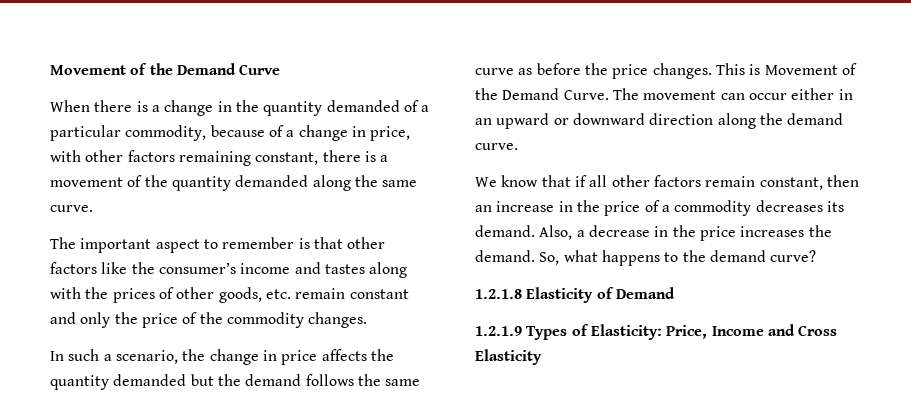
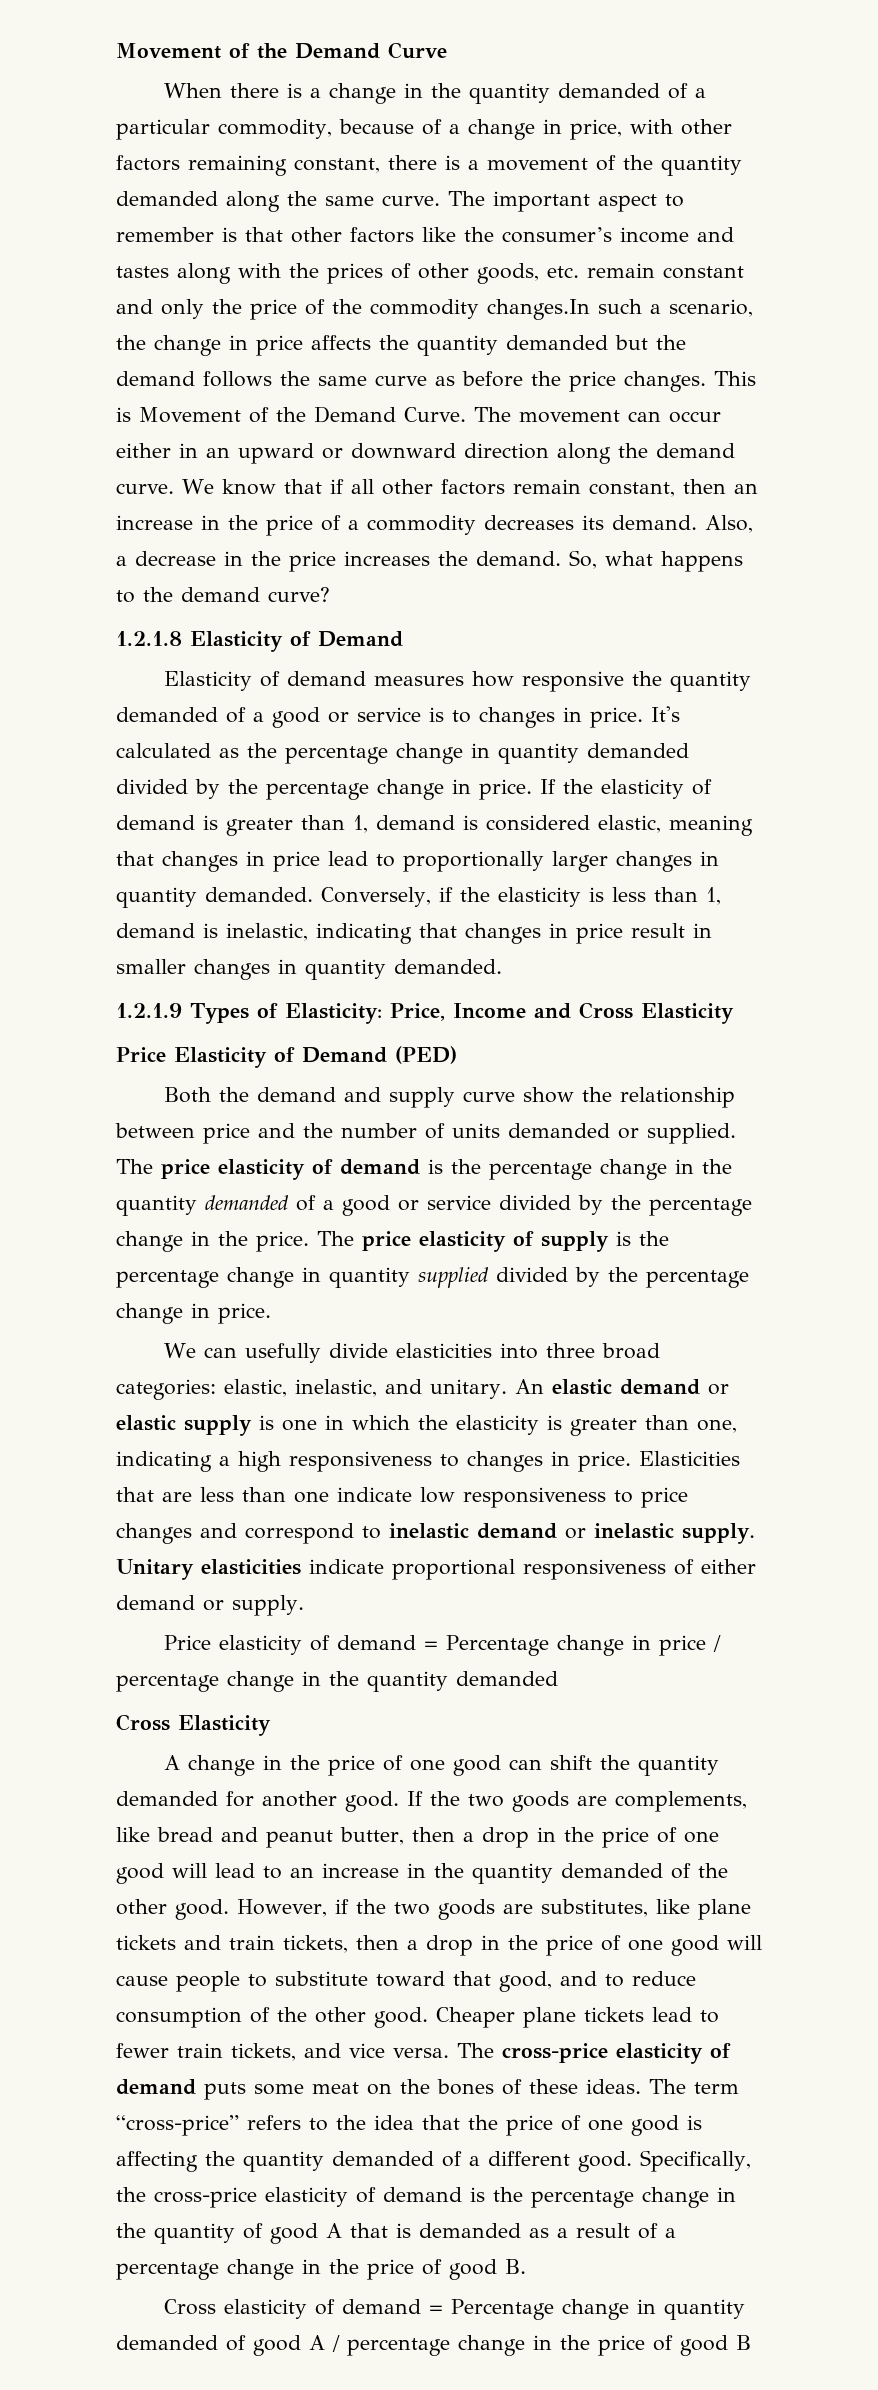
- When there is a change in the quantity demanded of a particular commodity, because of a change in price, with other factors remaining constant, there is a movement of the quantity demanded along the same curve.
- The important aspect to remember is that other factors like the consumer’s income and tastes along with the prices of other goods, etc. remain constant and only the price of the commodity changes.
- In such a scenario, the change in price affects the quantity demanded but the demand follows the same curve as before the price changes.
+ When there is a change in the quantity demanded of a particular commodity, because of a change in price, with other factors remaining constant, there is a movement of the quantity demanded along the same curve. The important aspect to remember is that other factors like the consumer’s income and tastes along with the prices of other goods, etc. remain constant and only the price of the commodity changes.In such a scenario, the change in price affects the quantity demanded but the demand follows the same curve as before the price changes.
- The movement can occur either in an upward or downward direction along the demand curve.
- We know that if all other factors remain constant, then an increase in the price of a commodity decreases its demand.
+ The movement can occur either in an upward or downward direction along the demand curve. We know that if all other factors remain constant, then an increase in the price of a commodity decreases its demand.
+ Elasticity of demand measures how responsive the quantity demanded of a good or service is to changes in price. It's calculated as the percentage change in quantity demanded divided by the percentage change in price. If the elasticity of demand is greater than 1, demand is considered elastic, meaning that changes in price lead to proportionally larger changes in quantity demanded. Conversely, if the elasticity is less than 1, demand is inelastic, indicating that changes in price result in smaller changes in quantity demanded.
+ Price Elasticity of Demand (PED)
+ Both the demand and supply curve show the relationship between price and the number of units demanded or supplied. The price elasticity of demand is the percentage change in the quantity demanded of a good or service divided by the percentage change in the price. The price elasticity of supply is the percentage change in quantity supplied divided by the percentage change in price.
+ We can usefully divide elasticities into three broad categories: elastic, inelastic, and unitary. An elastic demand or elastic supply is one in which the elasticity is greater than one, indicating a high responsiveness to changes in price. Elasticities that are less than one indicate low responsiveness to price changes and correspond to inelastic demand or inelastic supply. Unitary elasticities indicate proportional responsiveness of either demand or supply.
+ Price elasticity of demand = Percentage change in price / percentage change in the quantity demanded
+ Cross Elasticity
+ A change in the price of one good can shift the quantity demanded for another good. If the two goods are complements, like bread and peanut butter, then a drop in the price of one good will lead to an increase in the quantity demanded of the other good. However, if the two goods are substitutes, like plane tickets and train tickets, then a drop in the price of one good will cause people to substitute toward that good, and to reduce consumption of the other good. Cheaper plane tickets lead to fewer train tickets, and vice versa. The cross-price elasticity of demand puts some meat on the bones of these ideas. The term “cross-price” refers to the idea that the price of one good is affecting the quantity demanded of a different good. Specifically, the cross-price elasticity of demand is the percentage change in the quantity of good A that is demanded as a result of a percentage change in the price of good B.
+ Cross elasticity of demand = Percentage change in quantity demanded of good A / percentage change in the price of good B

